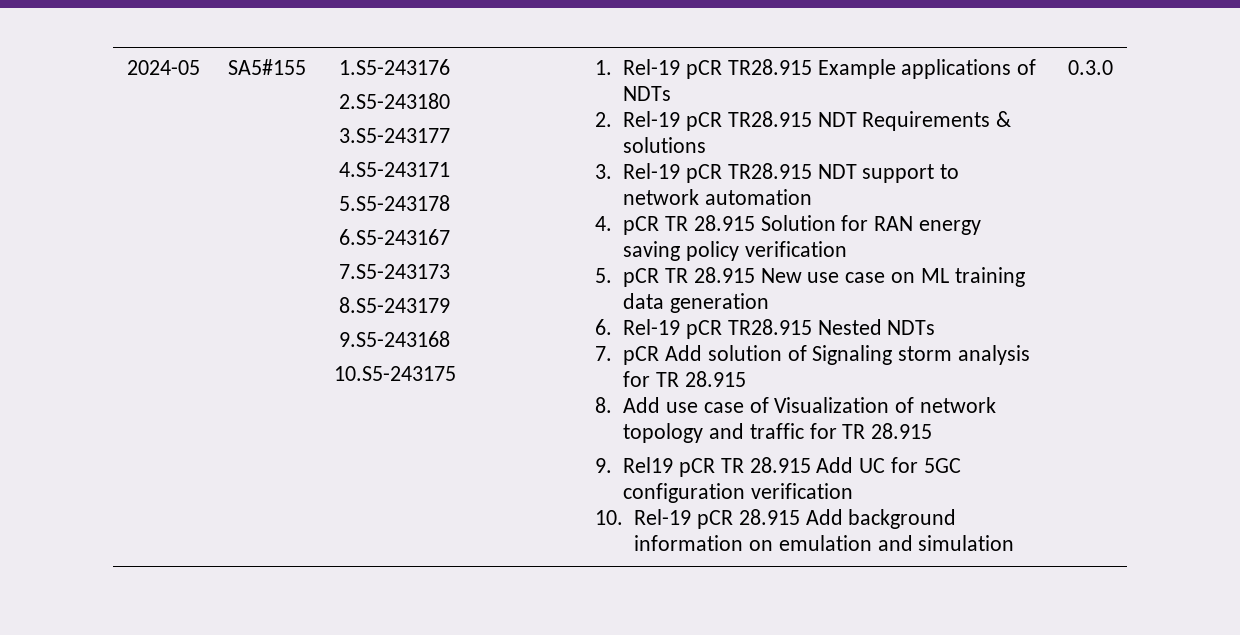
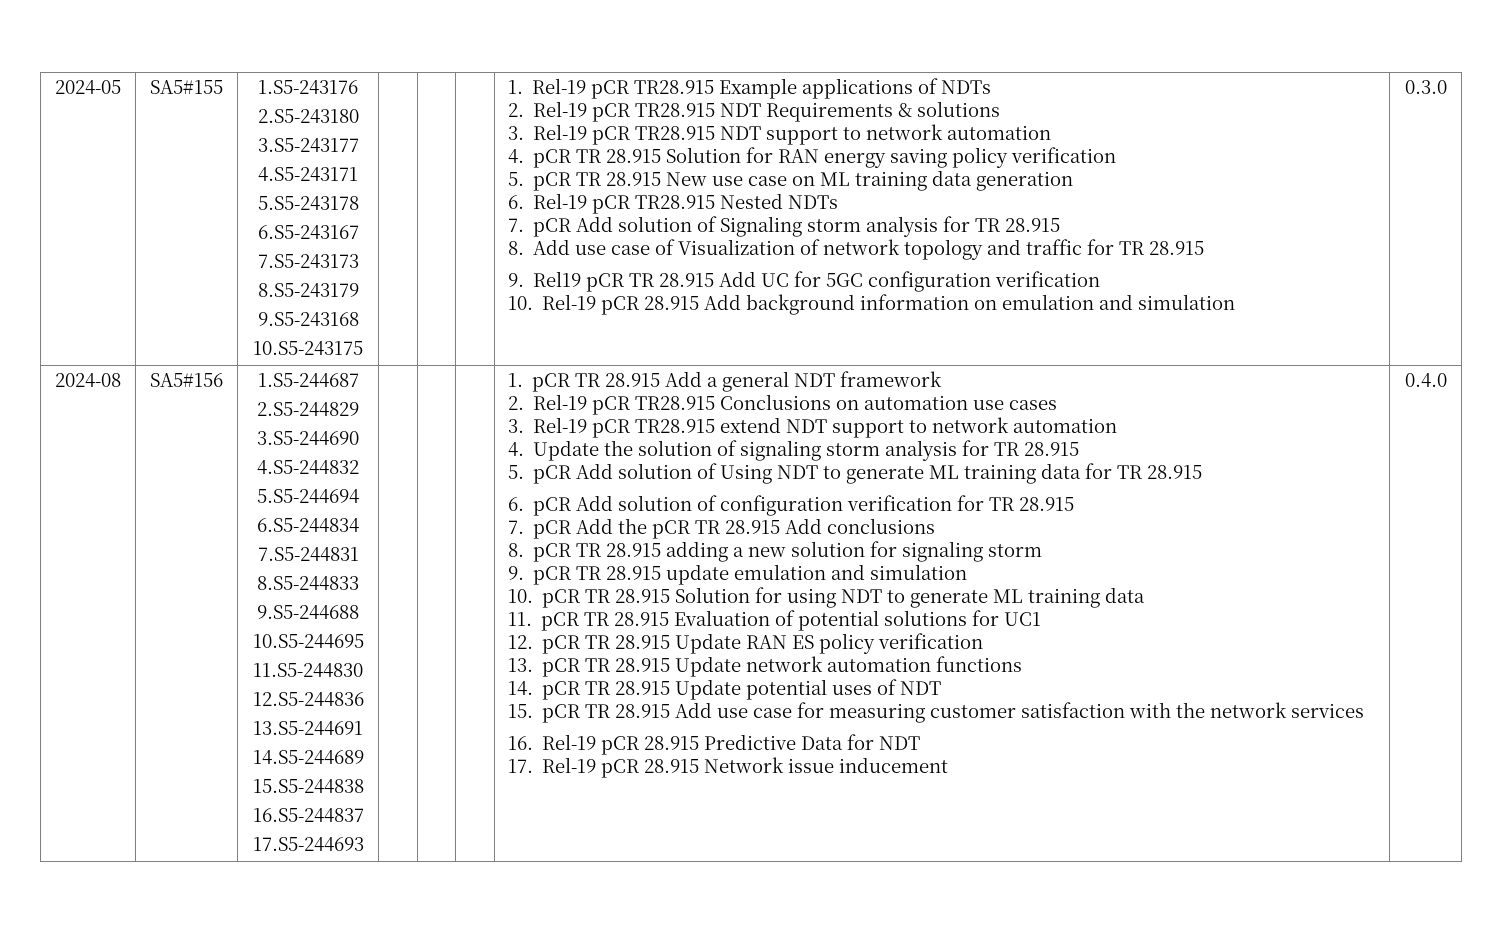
+ 2024-08 | SA5#156 | 1.S5-244687
+ 2.S5-244829
+ 3.S5-244690
+ 4.S5-244832
+ 5.S5-244694
+ 6.S5-244834
+ 7.S5-244831
+ 8.S5-244833
+ 9.S5-244688
+ 10.S5-244695
+ 11.S5-244830
+ 12.S5-244836
+ 13.S5-244691
+ 14.S5-244689
+ 15.S5-244838
+ 16.S5-244837
+ 17.S5-244693 | | | | 1. pCR TR 28.915 Add a general NDT framework
+ 2. Rel-19 pCR TR28.915 Conclusions on automation use cases
+ 3. Rel-19 pCR TR28.915 extend NDT support to network automation
+ 4. Update the solution of signaling storm analysis for TR 28.915
+ 5. pCR Add solution of Using NDT to generate ML training data for TR 28.915
+ 6. pCR Add solution of configuration verification for TR 28.915
+ 7. pCR Add the pCR TR 28.915 Add conclusions
+ 8. pCR TR 28.915 adding a new solution for signaling storm
+ 9. pCR TR 28.915 update emulation and simulation
+ 10. pCR TR 28.915 Solution for using NDT to generate ML training data
+ 11. pCR TR 28.915 Evaluation of potential solutions for UC1
+ 12. pCR TR 28.915 Update RAN ES policy verification
+ 13. pCR TR 28.915 Update network automation functions
+ 14. pCR TR 28.915 Update potential uses of NDT
+ 15. pCR TR 28.915 Add use case for measuring customer satisfaction with the network services
+ 16. Rel-19 pCR 28.915 Predictive Data for NDT
+ 17. Rel-19 pCR 28.915 Network issue inducement | 0.4.0

